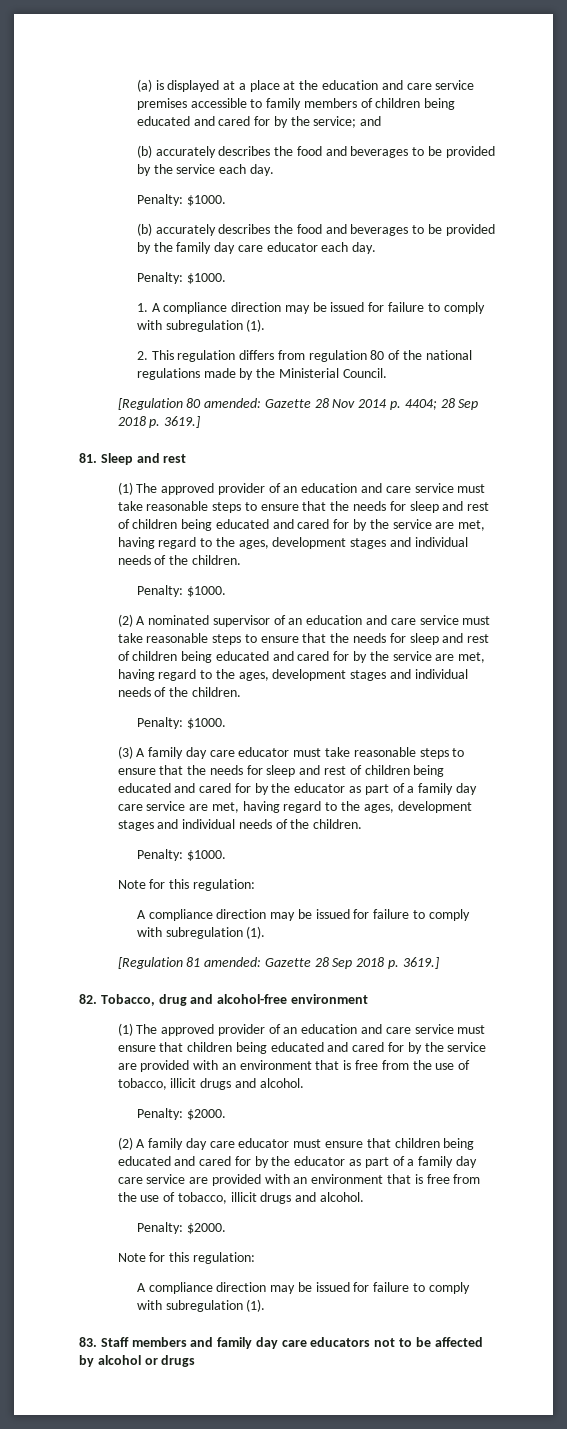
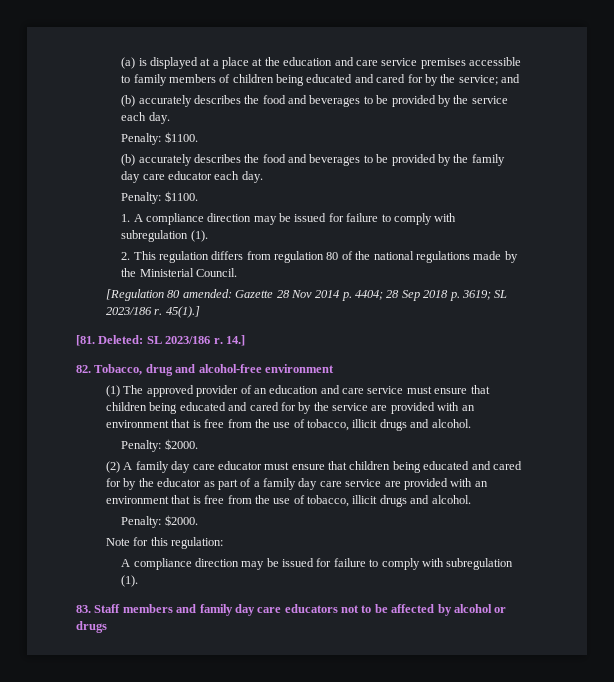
  (b) accurately describes the food and beverages to be provided by the service each day.
- Penalty: $1000.
+ Penalty: $1100.
  (b) accurately describes the food and beverages to be provided by the family day care educator each day.
- Penalty: $1000.
+ Penalty: $1100.
- [Regulation 80 amended: Gazette 28 Nov 2014 p. 4404; 28 Sep 2018 p. 3619.]
- 81. Sleep and rest
- (1) The approved provider of an education and care service must take reasonable steps to ensure that the needs for sleep and rest of children being educated and cared for by the service are met, having regard to the ages, development stages and individual needs of the children.
- Penalty: $1000.
- (2) A nominated supervisor of an education and care service must take reasonable steps to ensure that the needs for sleep and rest of children being educated and cared for by the service are met, having regard to the ages, development stages and individual needs of the children.
- Penalty: $1000.
- (3) A family day care educator must take reasonable steps to ensure that the needs for sleep and rest of children being educated and cared for by the educator as part of a family day care service are met, having regard to the ages, development stages and individual needs of the children.
- Penalty: $1000.
- Note for this regulation:
- A compliance direction may be issued for failure to comply with subregulation (1).
- [Regulation 81 amended: Gazette 28 Sep 2018 p. 3619.]
+ [Regulation 80 amended: Gazette 28 Nov 2014 p. 4404; 28 Sep 2018 p. 3619; SL 2023/186 r. 45(1).]
+ [81. Deleted: SL 2023/186 r. 14.]

